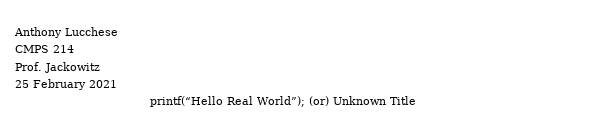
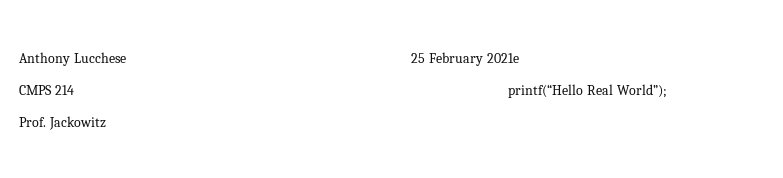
- 25 February 2021
+ 25 February 2021e
- printf(“Hello Real World”); (or) Unknown Title
+ printf(“Hello Real World”);

